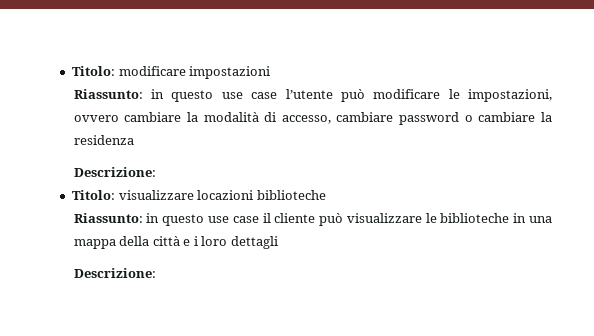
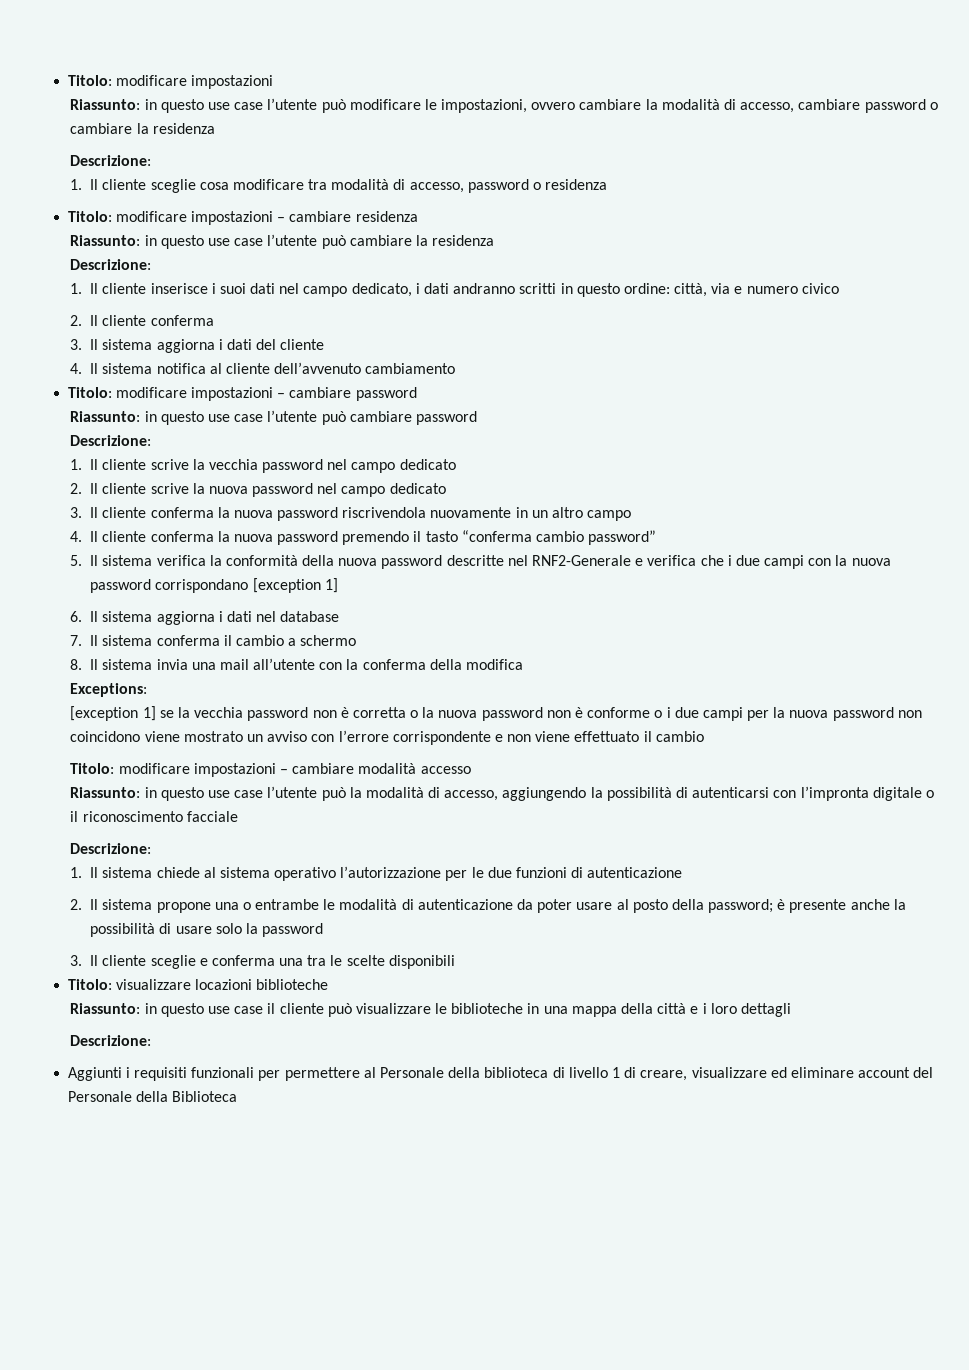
+ 1. Il cliente sceglie cosa modificare tra modalità di accesso, password o residenza
+ Titolo: modificare impostazioni – cambiare residenza
+ Riassunto: in questo use case l’utente può cambiare la residenza
+ Descrizione:
+ 1. Il cliente inserisce i suoi dati nel campo dedicato, i dati andranno scritti in questo ordine: città, via e numero civico
+ 2. Il cliente conferma
+ 3. Il sistema aggiorna i dati del cliente
+ 4. Il sistema notifica al cliente dell’avvenuto cambiamento
+ Titolo: modificare impostazioni – cambiare password
+ Riassunto: in questo use case l’utente può cambiare password
+ Descrizione:
+ 1. Il cliente scrive la vecchia password nel campo dedicato
+ 2. Il cliente scrive la nuova password nel campo dedicato
+ 3. Il cliente conferma la nuova password riscrivendola nuovamente in un altro campo
+ 4. Il cliente conferma la nuova password premendo il tasto “conferma cambio password”
+ 5. Il sistema verifica la conformità della nuova password descritte nel RNF2-Generale e verifica che i due campi con la nuova password corrispondano [exception 1]
+ 6. Il sistema aggiorna i dati nel database
+ 7. Il sistema conferma il cambio a schermo
+ 8. Il sistema invia una mail all’utente con la conferma della modifica
+ Exceptions:
+ [exception 1] se la vecchia password non è corretta o la nuova password non è conforme o i due campi per la nuova password non coincidono viene mostrato un avviso con l’errore corrispondente e non viene effettuato il cambio
+ Titolo: modificare impostazioni – cambiare modalità accesso
+ Riassunto: in questo use case l’utente può la modalità di accesso, aggiungendo la possibilità di autenticarsi con l’impronta digitale o il riconoscimento facciale
+ Descrizione:
+ 1. Il sistema chiede al sistema operativo l’autorizzazione per le due funzioni di autenticazione
+ 2. Il sistema propone una o entrambe le modalità di autenticazione da poter usare al posto della password; è presente anche la possibilità di usare solo la password
+ 3. Il cliente sceglie e conferma una tra le scelte disponibili
+ Aggiunti i requisiti funzionali per permettere al Personale della biblioteca di livello 1 di creare, visualizzare ed eliminare account del Personale della Biblioteca

